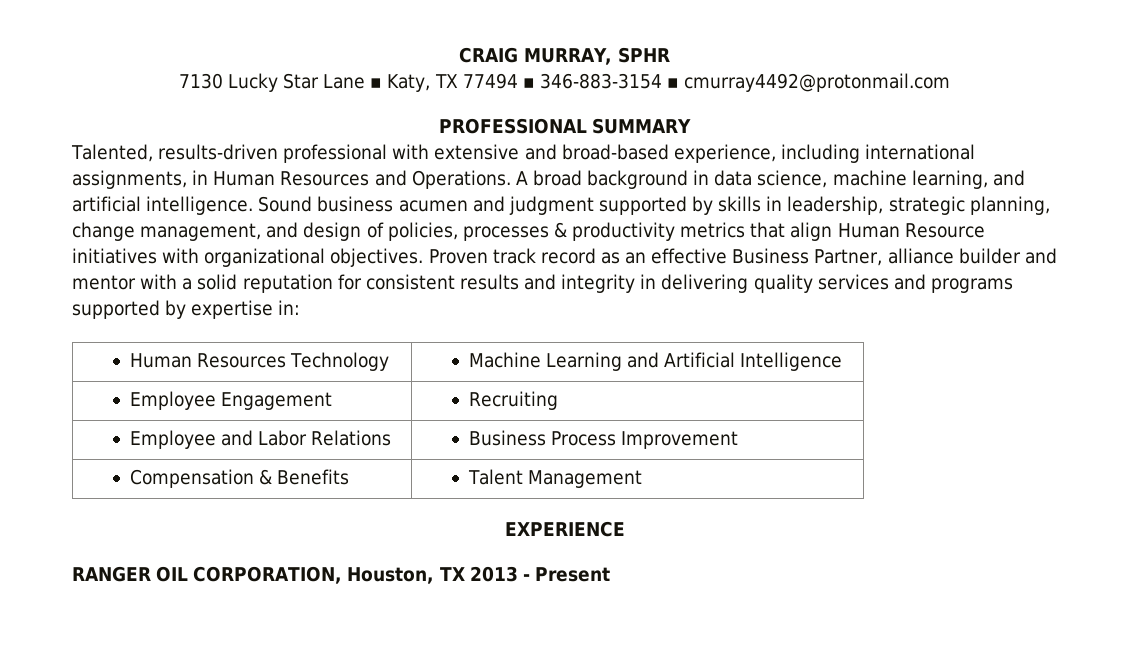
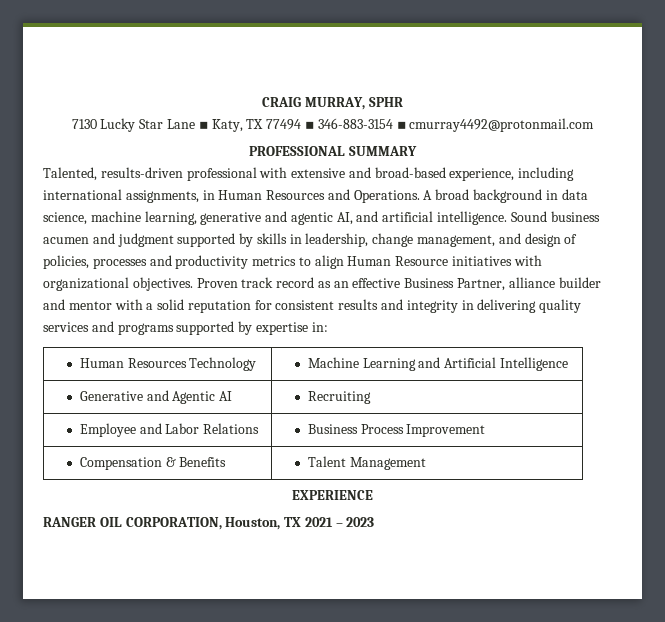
- A broad background in data science, machine learning, and artificial intelligence.
+ A broad background in data science, machine learning, generative and agentic AI, and artificial intelligence.
- Sound business acumen and judgment supported by skills in leadership, strategic planning, change management, and design of policies, processes & productivity metrics that align Human Resource initiatives with organizational objectives.
+ Sound business acumen and judgment supported by skills in leadership, change management, and design of policies, processes and productivity metrics to align Human Resource initiatives with organizational objectives.
- Employee Engagement | Recruiting
+ Generative and Agentic AI | Recruiting
- RANGER OIL CORPORATION, Houston, TX 2013 - Present
+ RANGER OIL CORPORATION, Houston, TX 2021 – 2023

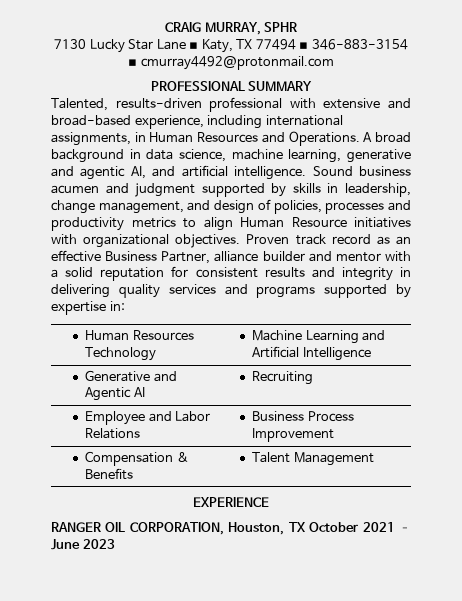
- RANGER OIL CORPORATION, Houston, TX 2021 – 2023
+ RANGER OIL CORPORATION, Houston, TX October 2021 – June 2023

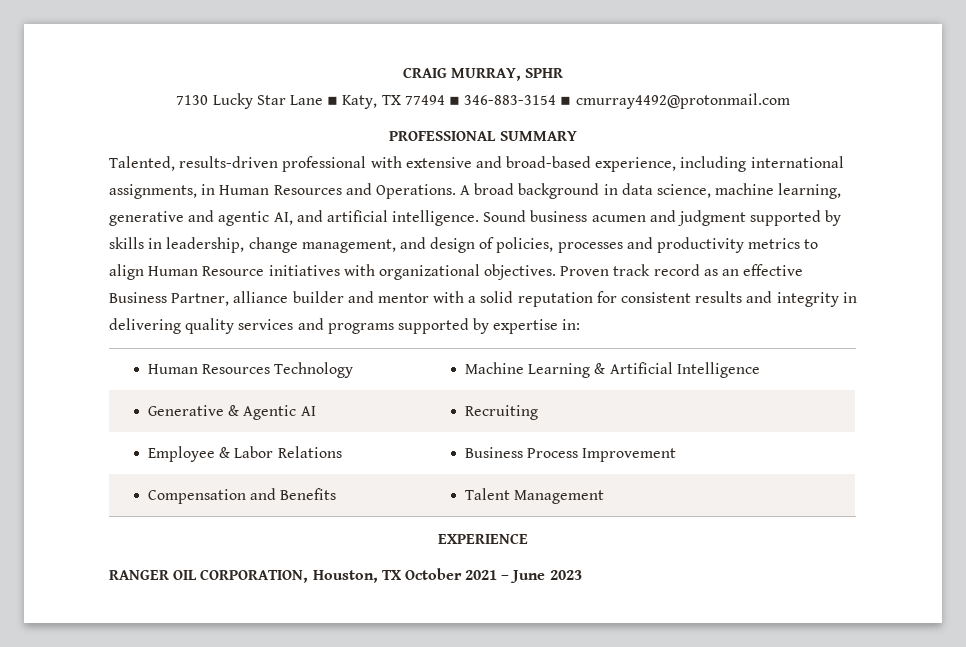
- Human Resources Technology | Machine Learning and Artificial Intelligence
+ Human Resources Technology | Machine Learning & Artificial Intelligence
- Generative and Agentic AI | Recruiting
+ Generative & Agentic AI | Recruiting
- Employee and Labor Relations | Business Process Improvement
+ Employee & Labor Relations | Business Process Improvement
- Compensation & Benefits | Talent Management
+ Compensation and Benefits | Talent Management

